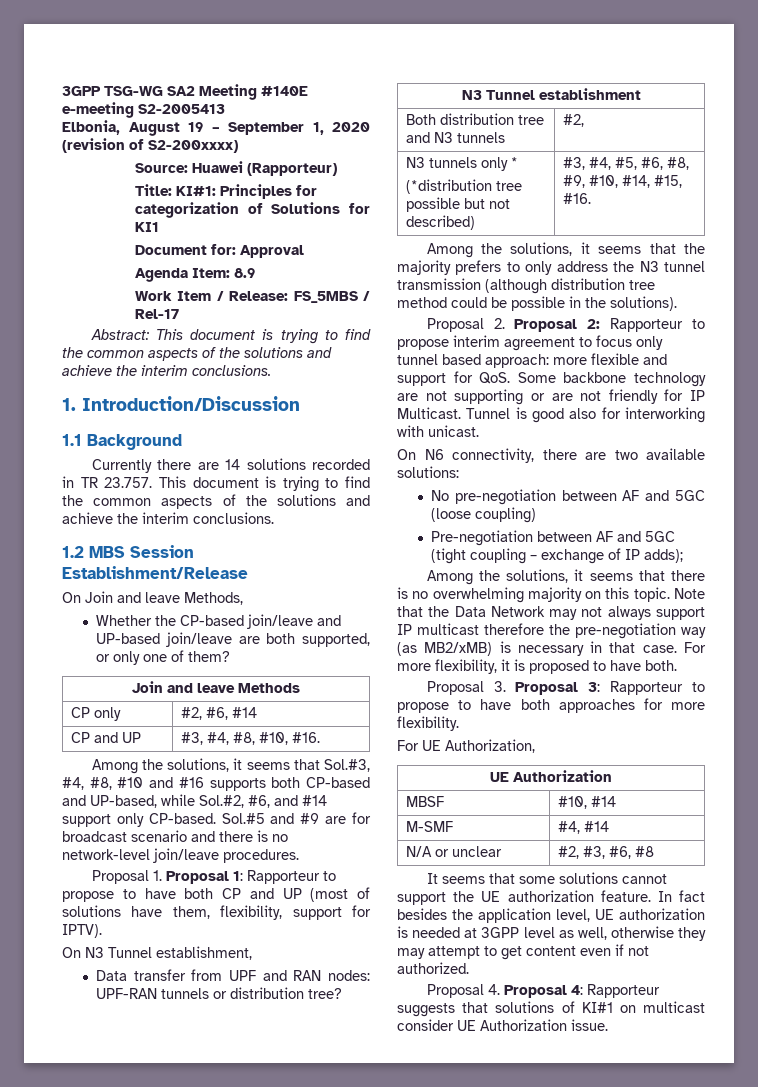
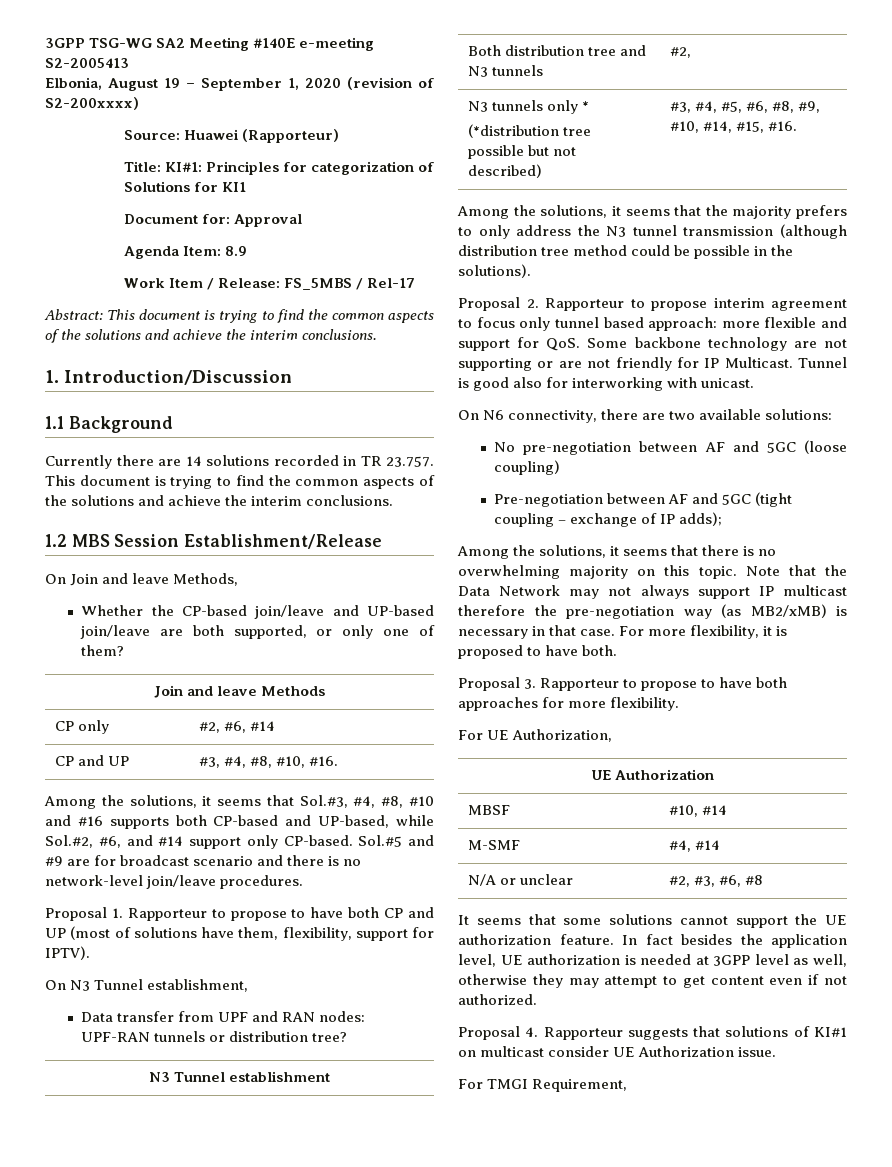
- Proposal 1. Proposal 1: Rapporteur to propose to have both CP and UP (most of solutions have them, flexibility, support for IPTV).
+ Proposal 1. Rapporteur to propose to have both CP and UP (most of solutions have them, flexibility, support for IPTV).
- Proposal 2. Proposal 2: Rapporteur to propose interim agreement to focus only tunnel based approach: more flexible and support for QoS. Some backbone technology are not supporting or are not friendly for IP Multicast.
+ Proposal 2. Rapporteur to propose interim agreement to focus only tunnel based approach: more flexible and support for QoS. Some backbone technology are not supporting or are not friendly for IP Multicast.
- Proposal 3. Proposal 3: Rapporteur to propose to have both approaches for more flexibility.
+ Proposal 3. Rapporteur to propose to have both approaches for more flexibility.
- Proposal 4. Proposal 4: Rapporteur suggests that solutions of KI#1 on multicast consider UE Authorization issue.
+ Proposal 4. Rapporteur suggests that solutions of KI#1 on multicast consider UE Authorization issue.
+ For TMGI Requirement,

